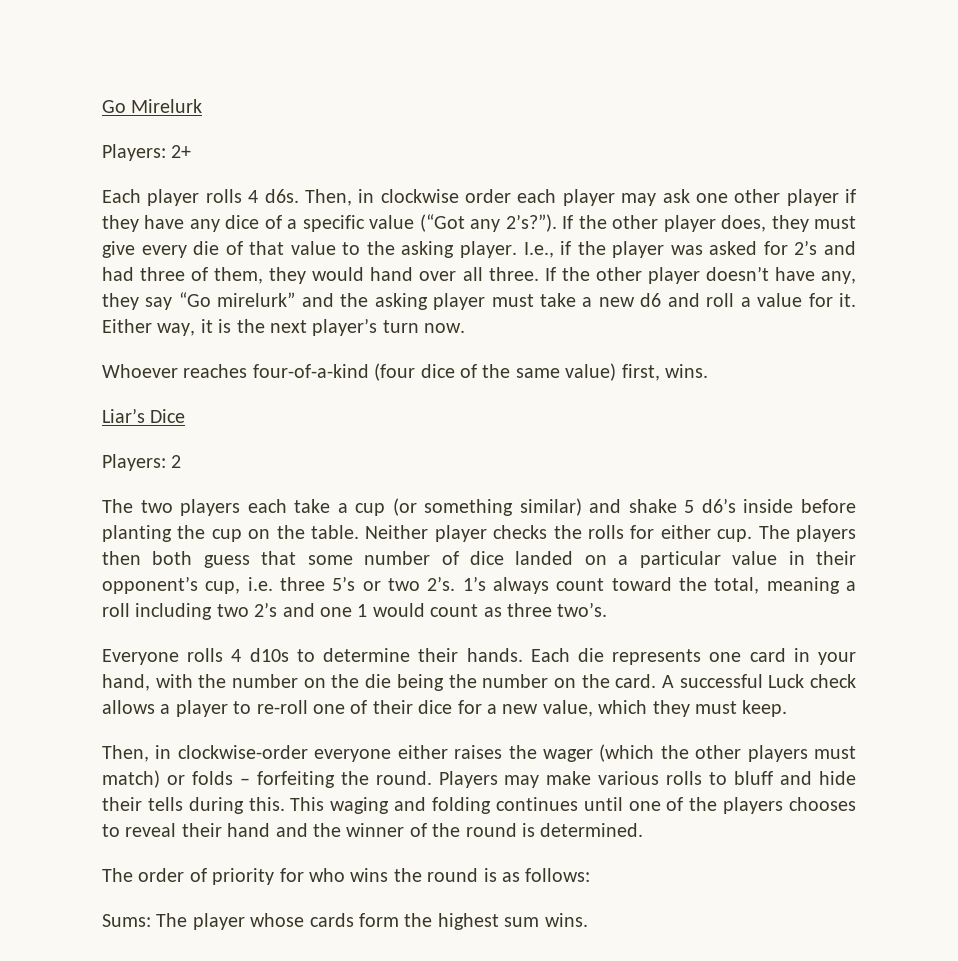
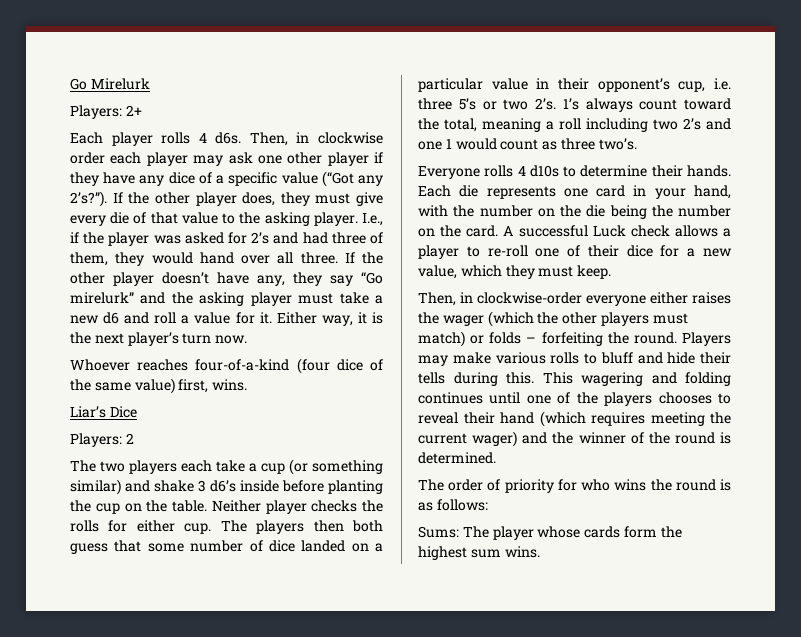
- The two players each take a cup (or something similar) and shake 5 d6’s inside before planting the cup on the table.
+ The two players each take a cup (or something similar) and shake 3 d6’s inside before planting the cup on the table.
- This waging and folding continues until one of the players chooses to reveal their hand and the winner of the round is determined.
+ This wagering and folding continues until one of the players chooses to reveal their hand (which requires meeting the current wager) and the winner of the round is determined.

